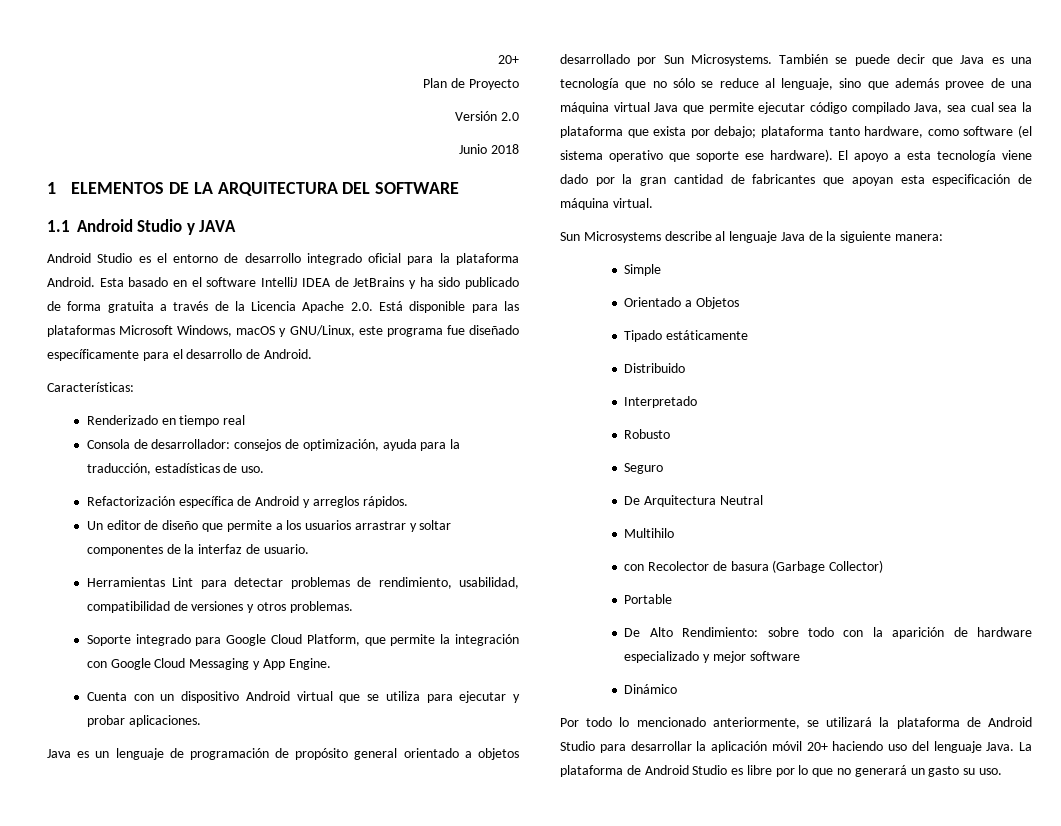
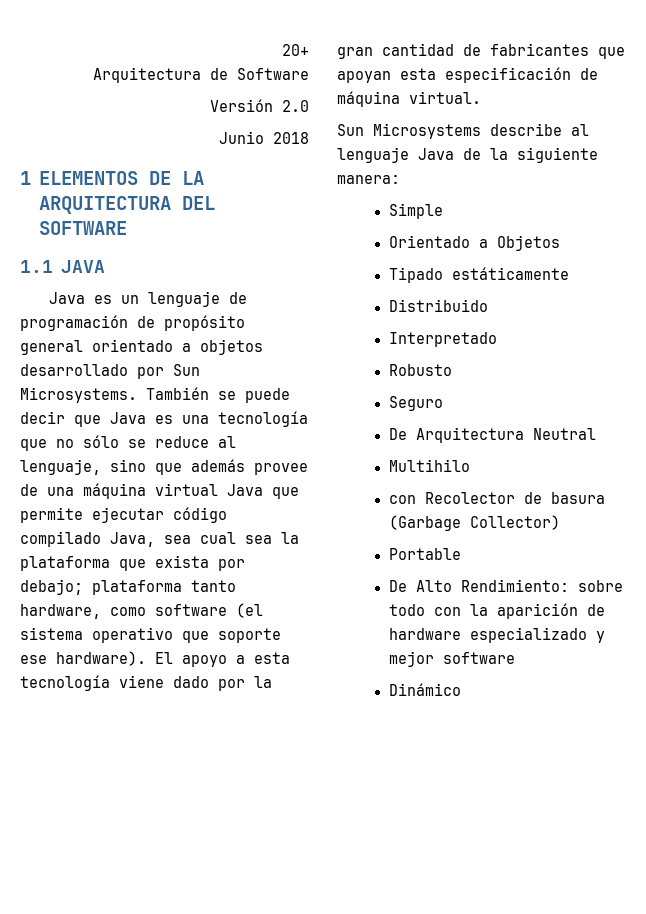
- Plan de Proyecto
+ Arquitectura de Software
- 1.1 Android Studio y JAVA
- Android Studio es el entorno de desarrollo integrado oficial para la plataforma Android. Esta basado en el software IntelliJ IDEA de JetBrains y ha sido publicado de forma gratuita a través de la Licencia Apache 2.0. Está disponible para las plataformas Microsoft Windows, macOS y GNU/Linux, este programa fue diseñado específicamente para el desarrollo de Android.
- Características:
- Renderizado en tiempo real
- Consola de desarrollador: consejos de optimización, ayuda para la traducción, estadísticas de uso.
- Refactorización específica de Android y arreglos rápidos.
- Un editor de diseño que permite a los usuarios arrastrar y soltar componentes de la interfaz de usuario.
- Herramientas Lint para detectar problemas de rendimiento, usabilidad, compatibilidad de versiones y otros problemas.
- Soporte integrado para Google Cloud Platform, que permite la integración con Google Cloud Messaging y App Engine.
- Cuenta con un dispositivo Android virtual que se utiliza para ejecutar y probar aplicaciones.
+ 1.1 JAVA
- Por todo lo mencionado anteriormente, se utilizará la plataforma de Android Studio para desarrollar la aplicación móvil 20+ haciendo uso del lenguaje Java. La plataforma de Android Studio es libre por lo que no generará un gasto su uso.

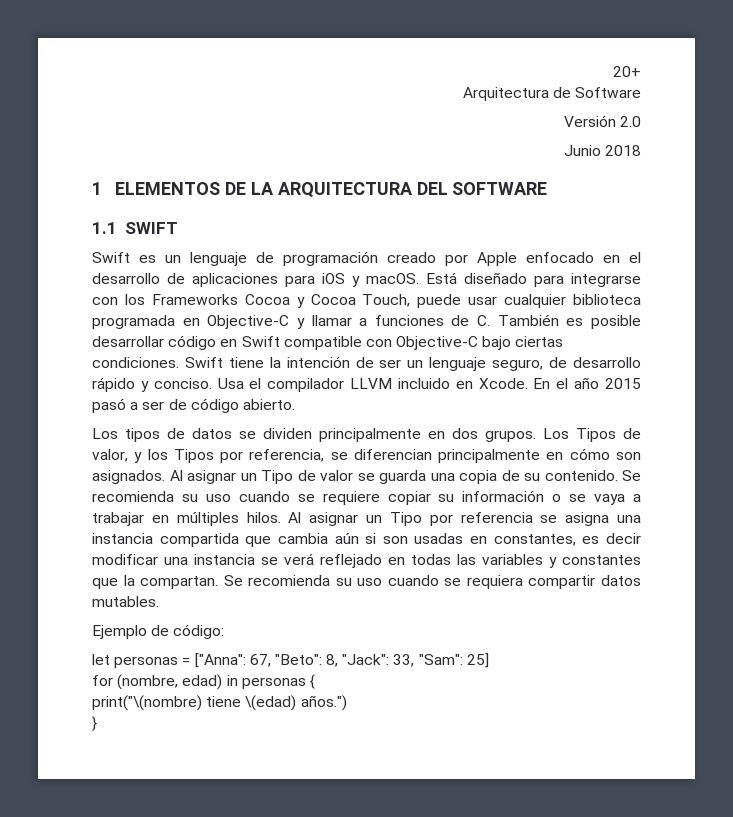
- 1.1 JAVA
- Java es un lenguaje de programación de propósito general orientado a objetos desarrollado por Sun Microsystems. También se puede decir que Java es una tecnología que no sólo se reduce al lenguaje, sino que además provee de una máquina virtual Java que permite ejecutar código compilado Java, sea cual sea la plataforma que exista por debajo; plataforma tanto hardware, como software (el sistema operativo que soporte ese hardware). El apoyo a esta tecnología viene dado por la gran cantidad de fabricantes que apoyan esta especificación de máquina virtual.
- Sun Microsystems describe al lenguaje Java de la siguiente manera:
- Simple
- Orientado a Objetos
- Tipado estáticamente
- Distribuido
- Interpretado
- Robusto
- Seguro
- De Arquitectura Neutral
- Multihilo
- con Recolector de basura (Garbage Collector)
- Portable
- De Alto Rendimiento: sobre todo con la aparición de hardware especializado y mejor software
- Dinámico
+ 1.1 SWIFT
+ Swift es un lenguaje de programación creado por Apple enfocado en el desarrollo de aplicaciones para iOS y macOS. Está diseñado para integrarse con los Frameworks Cocoa y Cocoa Touch, puede usar cualquier biblioteca programada en Objective-C y llamar a funciones de C. También es posible desarrollar código en Swift compatible con Objective-C bajo ciertas condiciones. Swift tiene la intención de ser un lenguaje seguro, de desarrollo rápido y conciso. Usa el compilador LLVM incluido en Xcode. En el año 2015 pasó a ser de código abierto.
+ Los tipos de datos se dividen principalmente en dos grupos. Los Tipos de valor, y los Tipos por referencia, se diferencian principalmente en cómo son asignados. Al asignar un Tipo de valor se guarda una copia de su contenido. Se recomienda su uso cuando se requiere copiar su información o se vaya a trabajar en múltiples hilos. Al asignar un Tipo por referencia se asigna una instancia compartida que cambia aún si son usadas en constantes, es decir modificar una instancia se verá reflejado en todas las variables y constantes que la compartan. Se recomienda su uso cuando se requiera compartir datos mutables.
+ Ejemplo de código:
+ let personas = ["Anna": 67, "Beto": 8, "Jack": 33, "Sam": 25]
+ for (nombre, edad) in personas {
+ print("\(nombre) tiene \(edad) años.")
+ }

